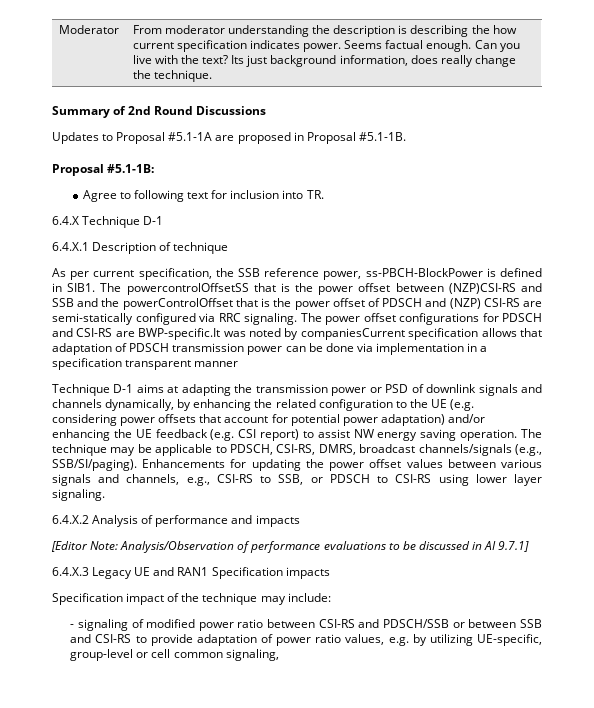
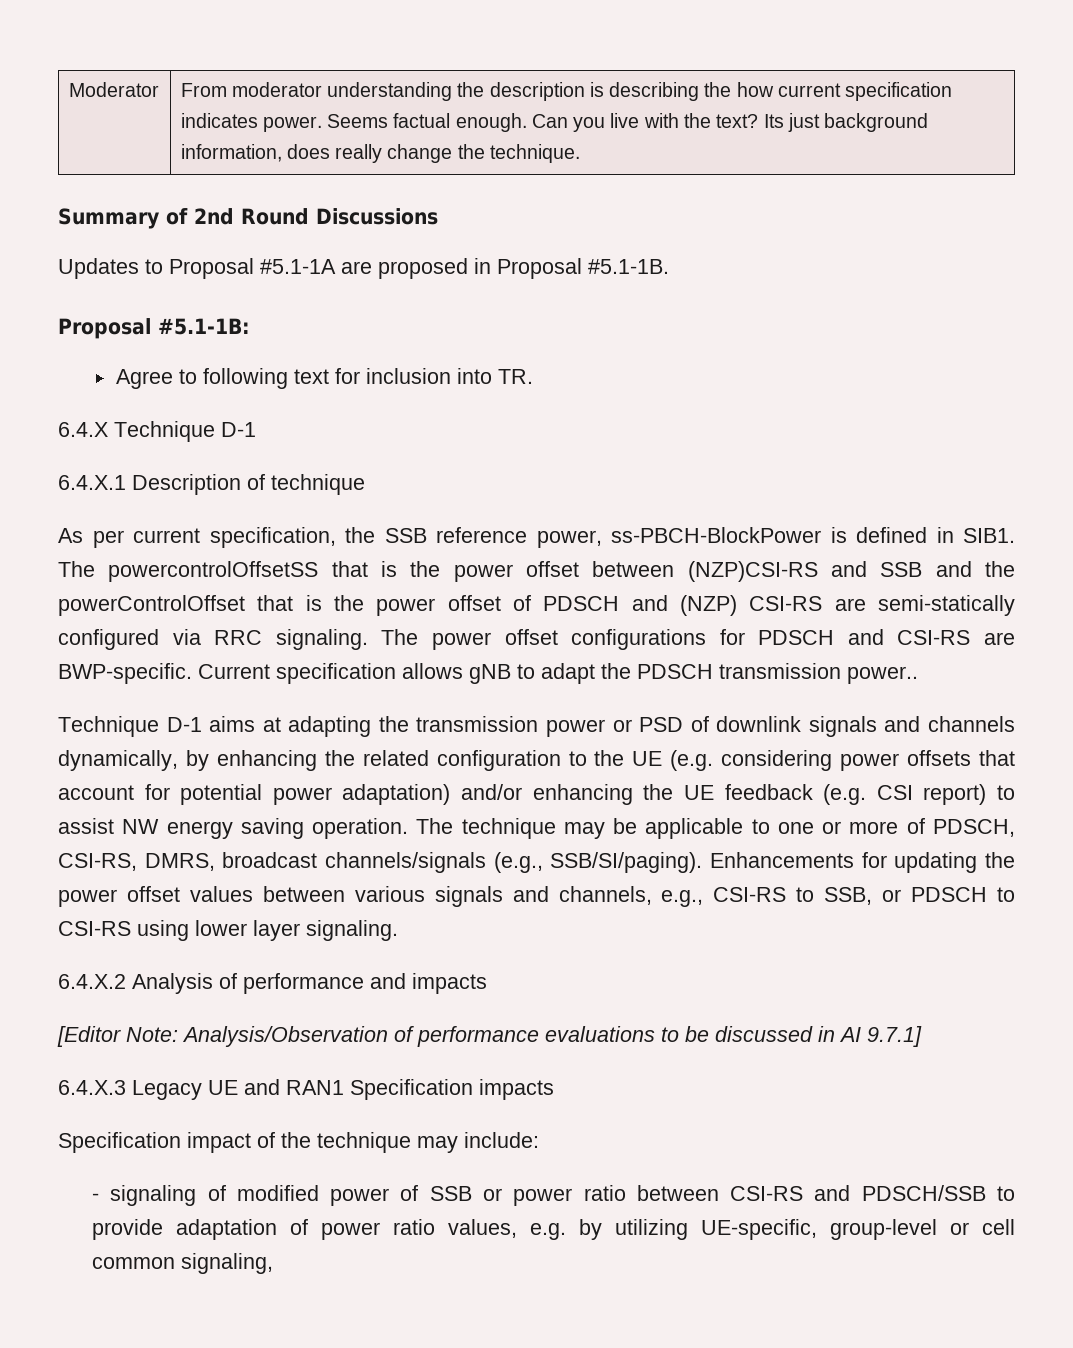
- The power offset configurations for PDSCH and CSI-RS are BWP-specific.It was noted by companiesCurrent specification allows that adaptation of PDSCH transmission power can be done via implementation in a specification transparent manner
+ The power offset configurations for PDSCH and CSI-RS are BWP-specific. Current specification allows gNB to adapt the PDSCH transmission power..
- The technique may be applicable to PDSCH, CSI-RS, DMRS, broadcast channels/signals (e.g., SSB/SI/paging).
+ The technique may be applicable to one or more of PDSCH, CSI-RS, DMRS, broadcast channels/signals (e.g., SSB/SI/paging).
- - signaling of modified power ratio between CSI-RS and PDSCH/SSB or between SSB and CSI-RS to provide adaptation of power ratio values, e.g. by utilizing UE-specific, group-level or cell common signaling,
+ - signaling of modified power of SSB or power ratio between CSI-RS and PDSCH/SSB to provide adaptation of power ratio values, e.g. by utilizing UE-specific, group-level or cell common signaling,

